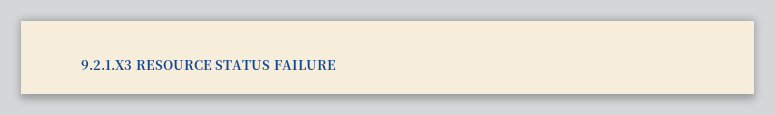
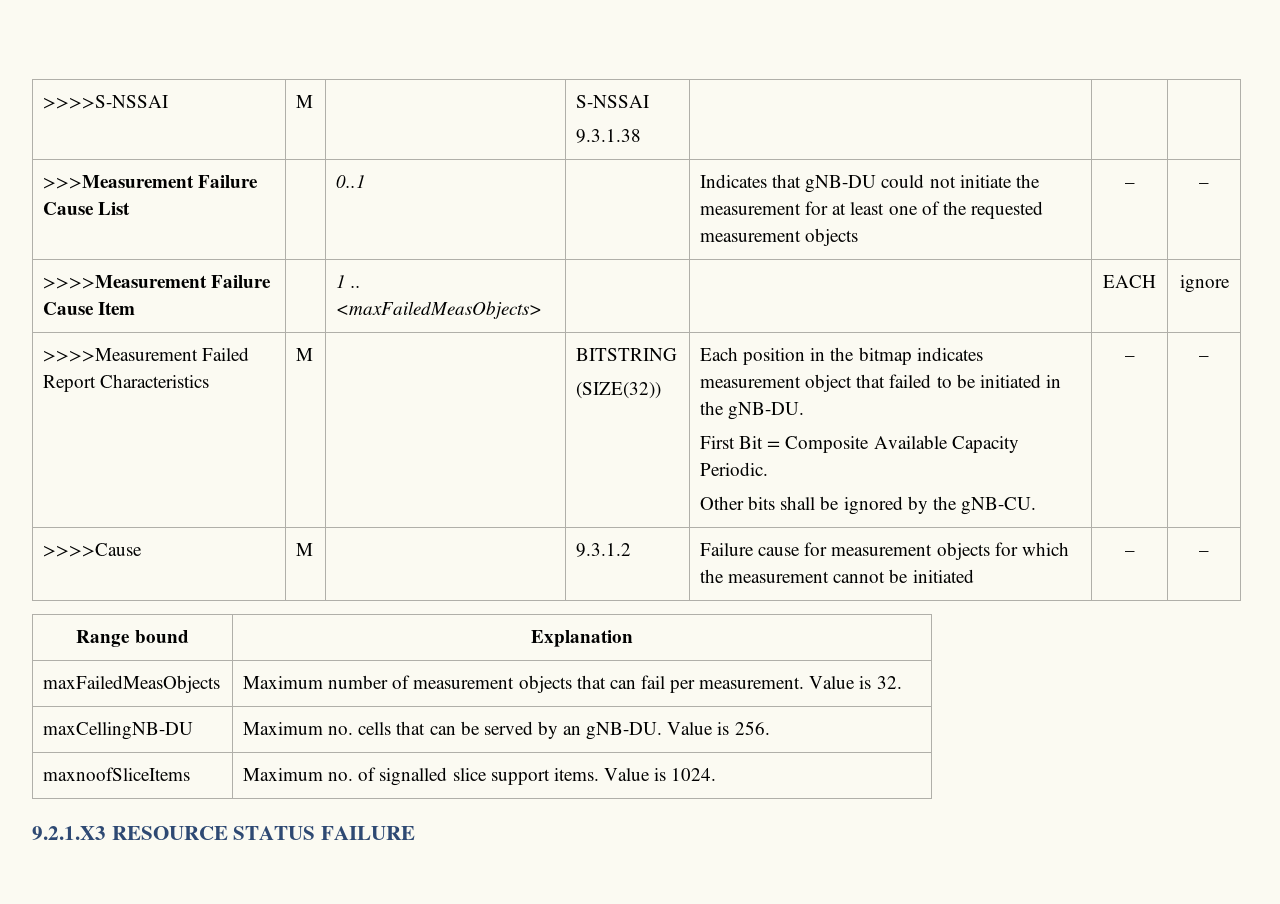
+ >>>>S-NSSAI | M | | S-NSSAI
+ 9.3.1.38 | | |
+ >>>Measurement Failure Cause List | | 0..1 | | Indicates that gNB-DU could not initiate the measurement for at least one of the requested measurement objects | – | –
+ >>>>Measurement Failure Cause Item | | 1 .. <maxFailedMeasObjects> | | | EACH | ignore
+ >>>>Measurement Failed Report Characteristics | M | | BITSTRING
+ (SIZE(32)) | Each position in the bitmap indicates measurement object that failed to be initiated in the gNB-DU.
+ First Bit = Composite Available Capacity Periodic.
+ Other bits shall be ignored by the gNB-CU. | – | –
+ >>>>Cause | M | | 9.3.1.2 | Failure cause for measurement objects for which the measurement cannot be initiated | – | –
+ Range bound | Explanation
+ maxFailedMeasObjects | Maximum number of measurement objects that can fail per measurement. Value is 32.
+ maxCellingNB-DU | Maximum no. cells that can be served by an gNB-DU. Value is 256.
+ maxnoofSliceItems | Maximum no. of signalled slice support items. Value is 1024.

